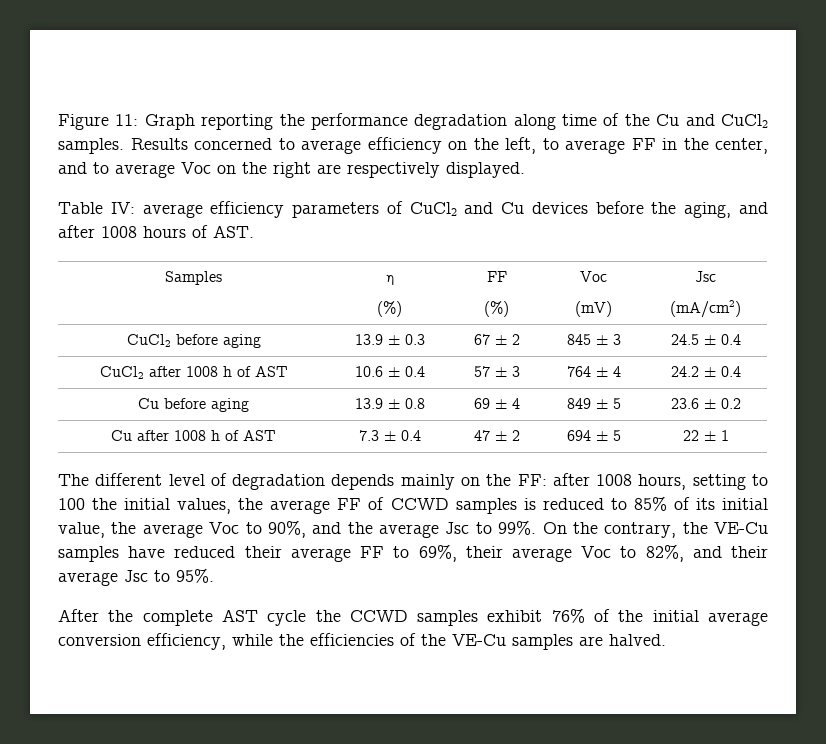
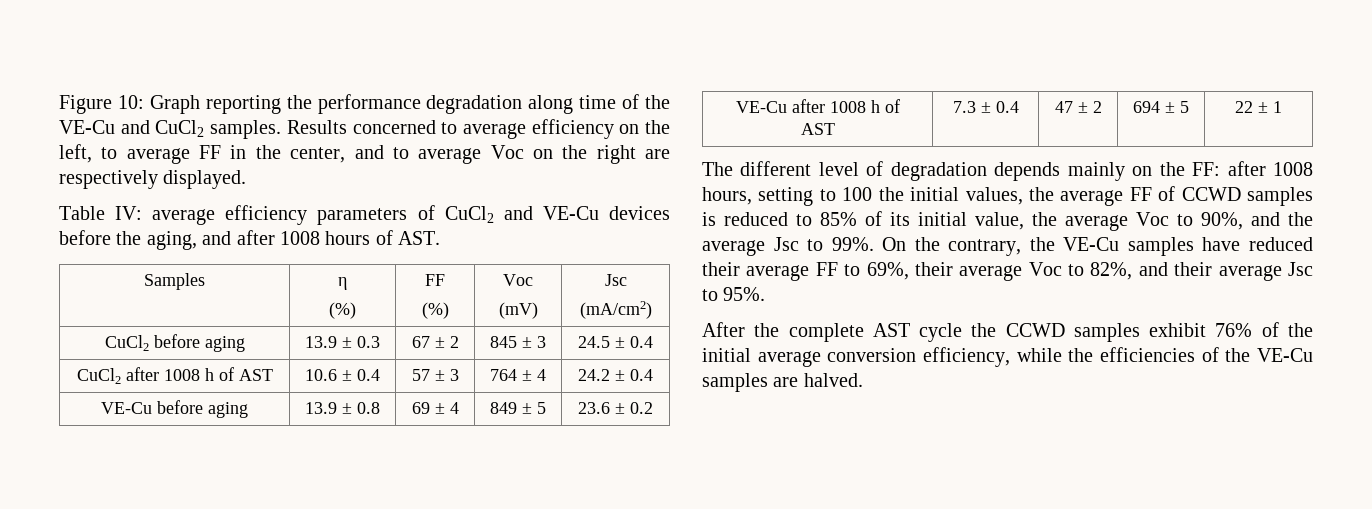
- Figure 11: Graph reporting the performance degradation along time of the Cu and CuCl2 samples.
+ Figure 10: Graph reporting the performance degradation along time of the VE-Cu and CuCl2 samples.
- Table IV: average efficiency parameters of CuCl2 and Cu devices before the aging, and after 1008 hours of AST.
+ Table IV: average efficiency parameters of CuCl2 and VE-Cu devices before the aging, and after 1008 hours of AST.
- Cu before aging | 13.9 ± 0.8 | 69 ± 4 | 849 ± 5 | 23.6 ± 0.2
+ VE-Cu before aging | 13.9 ± 0.8 | 69 ± 4 | 849 ± 5 | 23.6 ± 0.2
- Cu after 1008 h of AST | 7.3 ± 0.4 | 47 ± 2 | 694 ± 5 | 22 ± 1
+ VE-Cu after 1008 h of AST | 7.3 ± 0.4 | 47 ± 2 | 694 ± 5 | 22 ± 1

